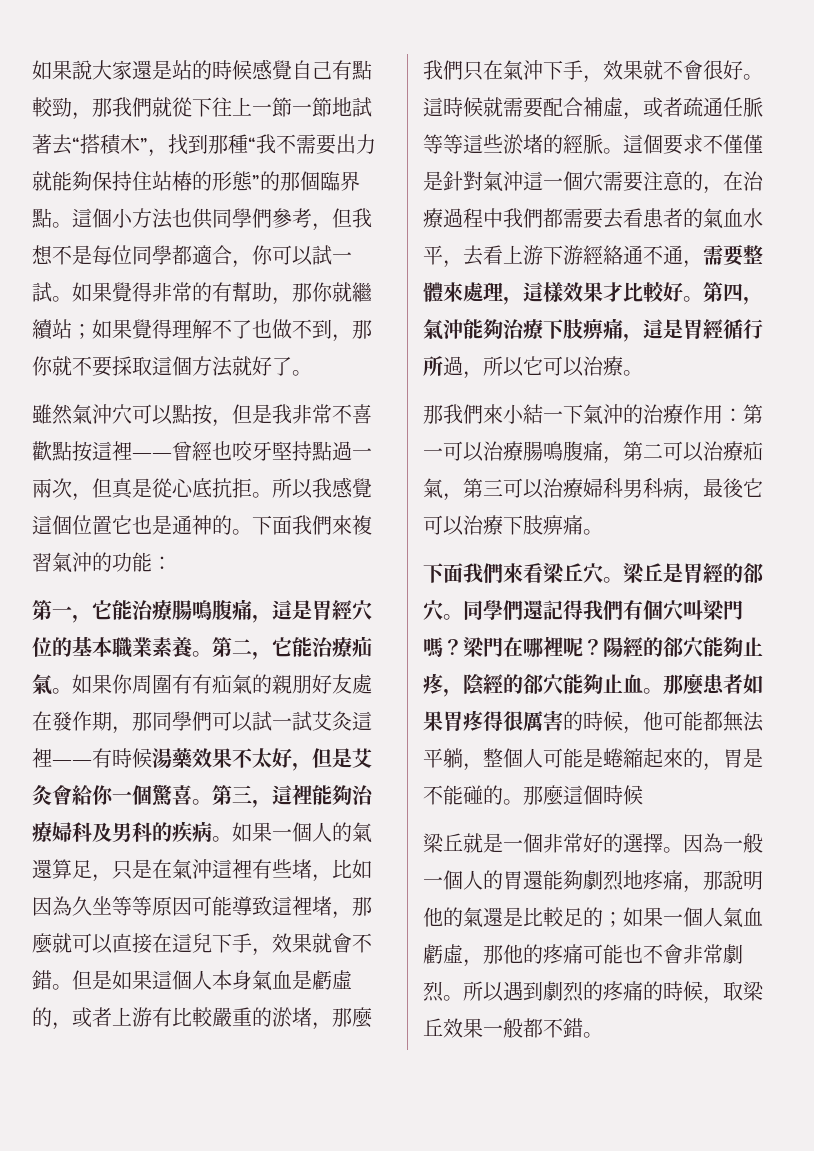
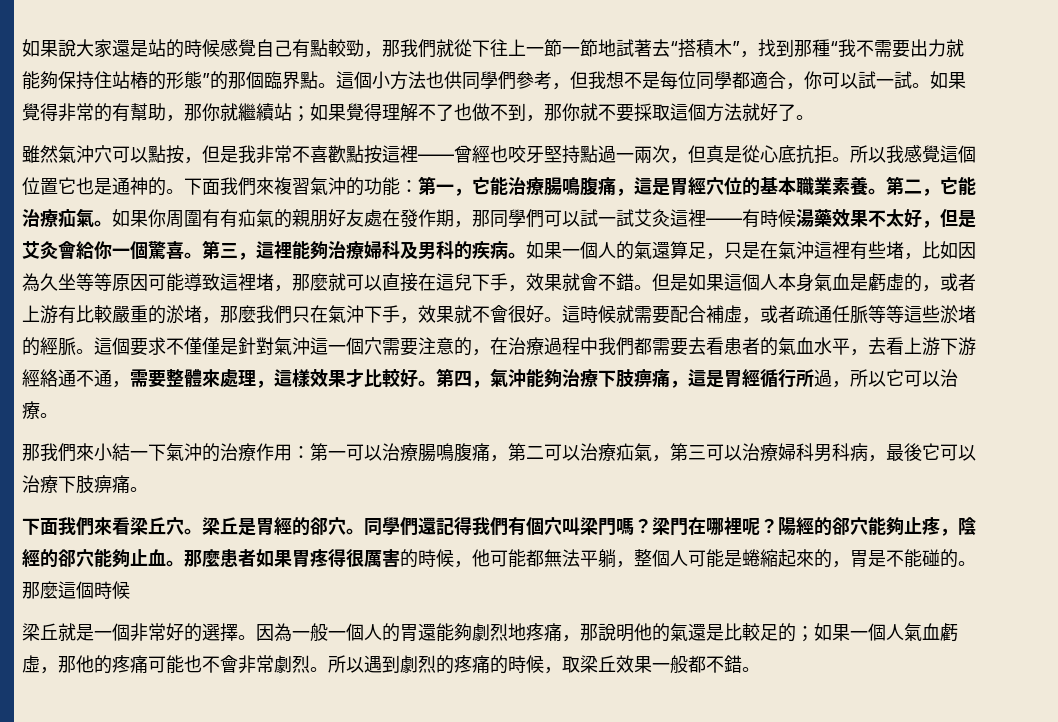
- 下面我們來複習氣沖的功能：
- 第一，它能治療腸鳴腹痛，這是胃經穴位的基本職業素養。
+ 下面我們來複習氣沖的功能：第一，它能治療腸鳴腹痛，這是胃經穴位的基本職業素養。

